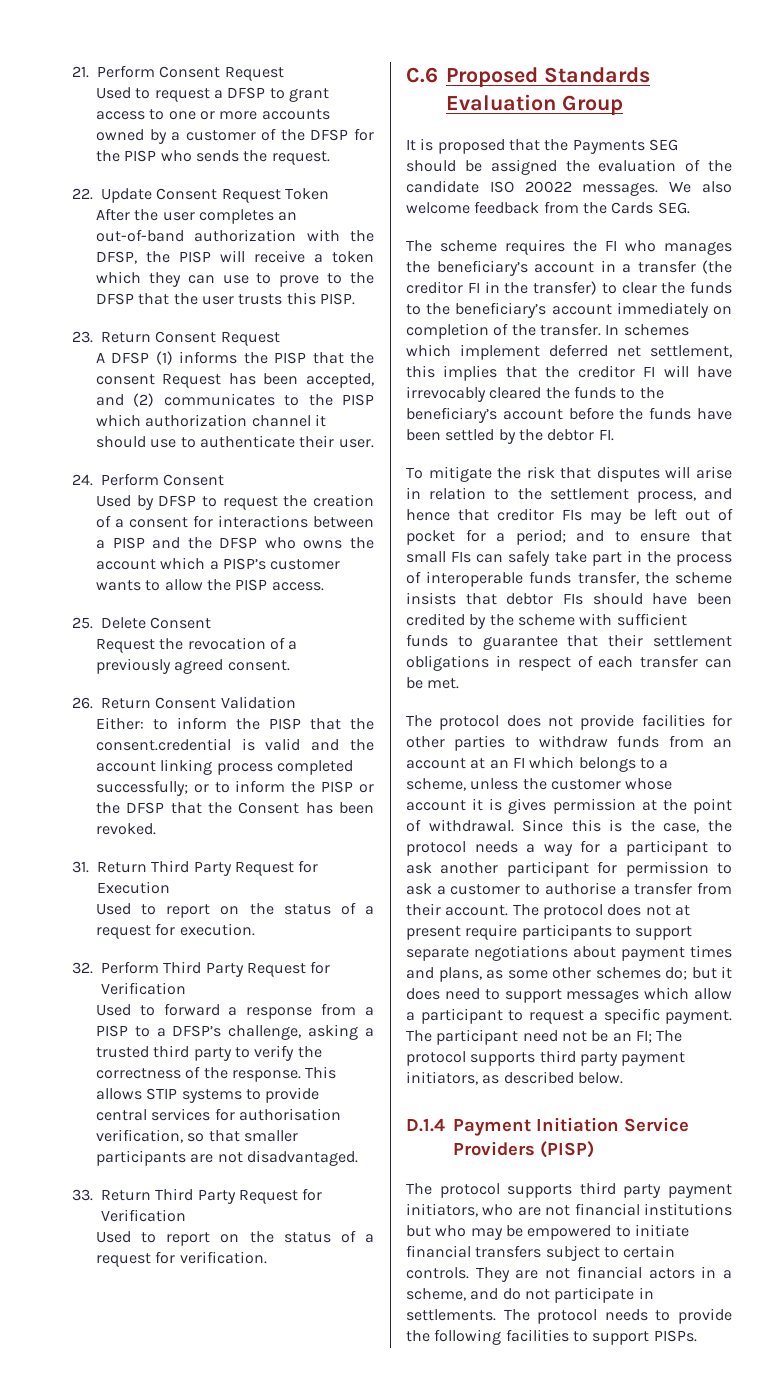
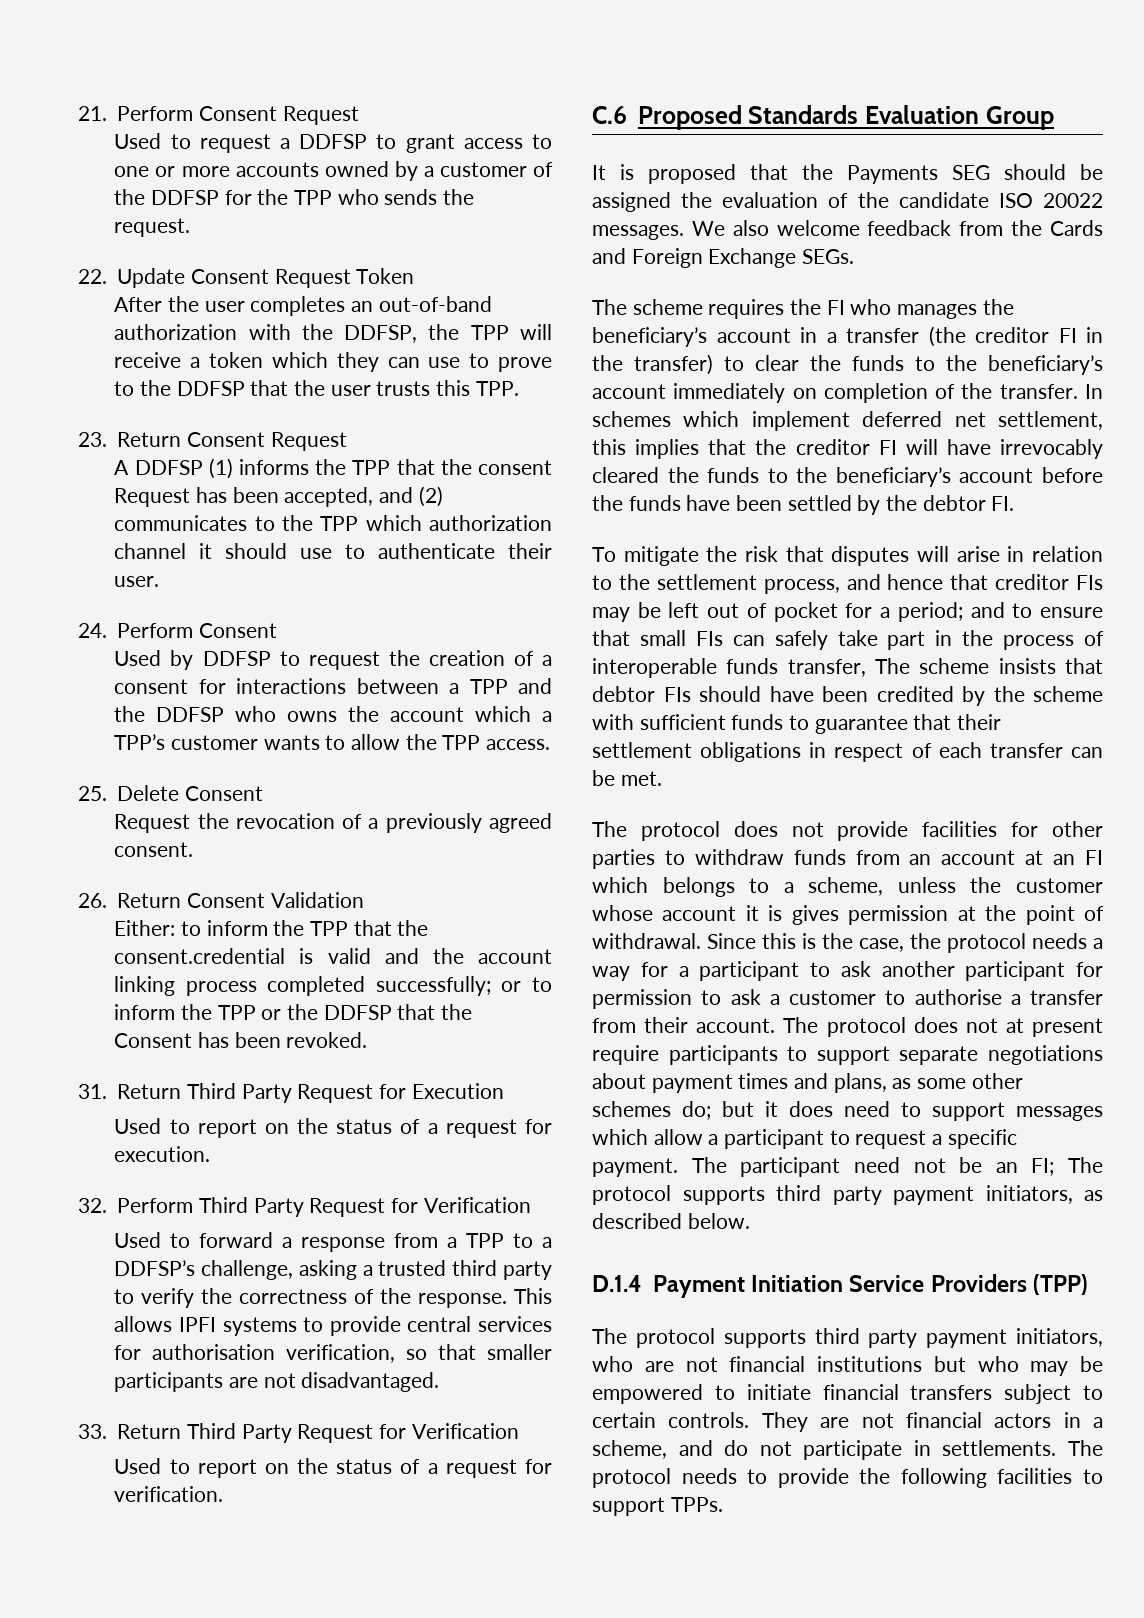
- Used to request a DFSP to grant access to one or more accounts owned by a customer of the DFSP for the PISP who sends the request.
+ Used to request a DDFSP to grant access to one or more accounts owned by a customer of the DDFSP for the TPP who sends the request.
- After the user completes an out-of-band authorization with the DFSP, the PISP will receive a token which they can use to prove to the DFSP that the user trusts this PISP.
+ After the user completes an out-of-band authorization with the DDFSP, the TPP will receive a token which they can use to prove to the DDFSP that the user trusts this TPP.
- A DFSP (1) informs the PISP that the consent Request has been accepted, and (2) communicates to the PISP which authorization channel it should use to authenticate their user.
+ A DDFSP (1) informs the TPP that the consent Request has been accepted, and (2) communicates to the TPP which authorization channel it should use to authenticate their user.
- Used by DFSP to request the creation of a consent for interactions between a PISP and the DFSP who owns the account which a PISP’s customer wants to allow the PISP access.
+ Used by DDFSP to request the creation of a consent for interactions between a TPP and the DDFSP who owns the account which a TPP’s customer wants to allow the TPP access.
- Either: to inform the PISP that the consent.credential is valid and the account linking process completed successfully; or to inform the PISP or the DFSP that the Consent has been revoked.
+ Either: to inform the TPP that the consent.credential is valid and the account linking process completed successfully; or to inform the TPP or the DDFSP that the Consent has been revoked.
- Used to forward a response from a PISP to a DFSP’s challenge, asking a trusted third party to verify the correctness of the response.
+ Used to forward a response from a TPP to a DDFSP’s challenge, asking a trusted third party to verify the correctness of the response.
- This allows STIP systems to provide central services for authorisation verification, so that smaller participants are not disadvantaged.
+ This allows IPFI systems to provide central services for authorisation verification, so that smaller participants are not disadvantaged.
- We also welcome feedback from the Cards SEG.
+ We also welcome feedback from the Cards and Foreign Exchange SEGs.
- and to ensure that small FIs can safely take part in the process of interoperable funds transfer, the scheme insists that debtor FIs should have been credited by the scheme with sufficient funds to guarantee that their settlement obligations in respect of each transfer can be met.
+ and to ensure that small FIs can safely take part in the process of interoperable funds transfer, The scheme insists that debtor FIs should have been credited by the scheme with sufficient funds to guarantee that their settlement obligations in respect of each transfer can be met.
- D.1.4 Payment Initiation Service Providers (PISP)
+ D.1.4 Payment Initiation Service Providers (TPP)
- The protocol needs to provide the following facilities to support PISPs.
+ The protocol needs to provide the following facilities to support TPPs.

